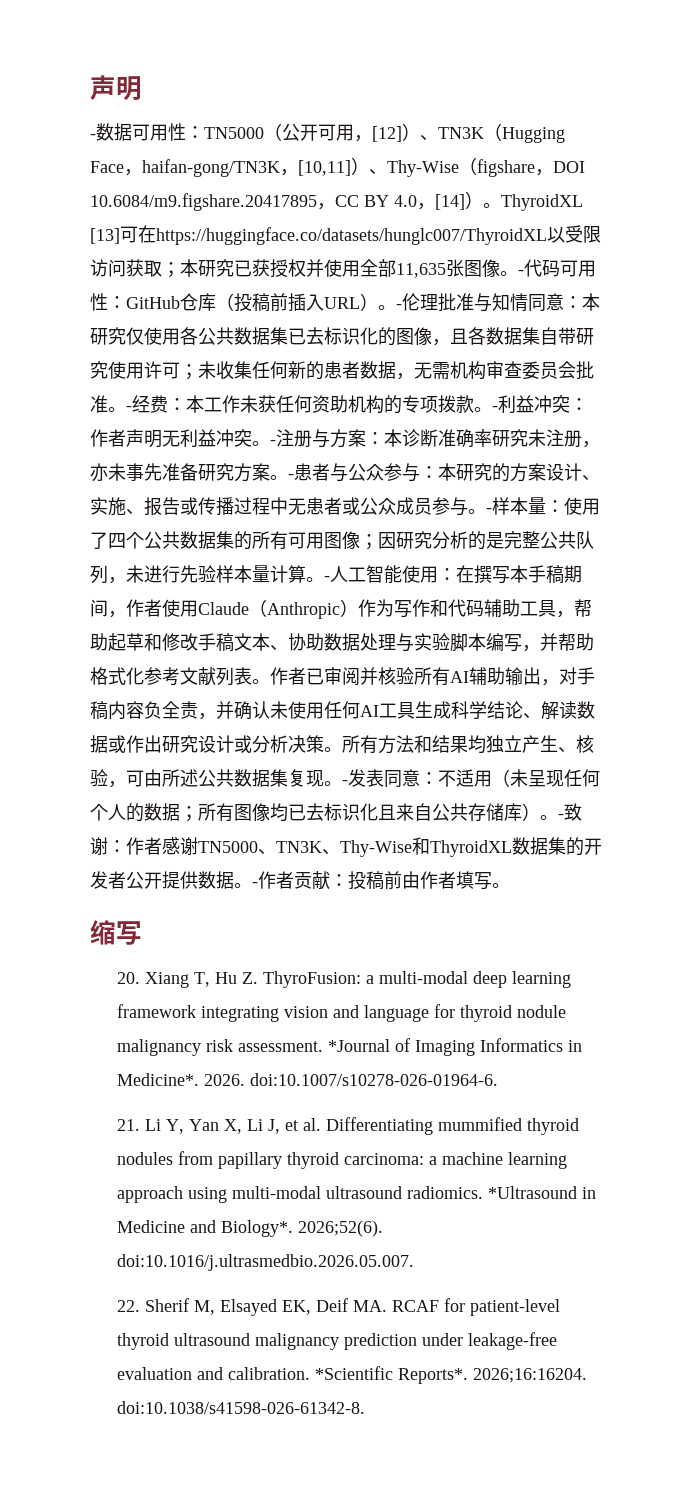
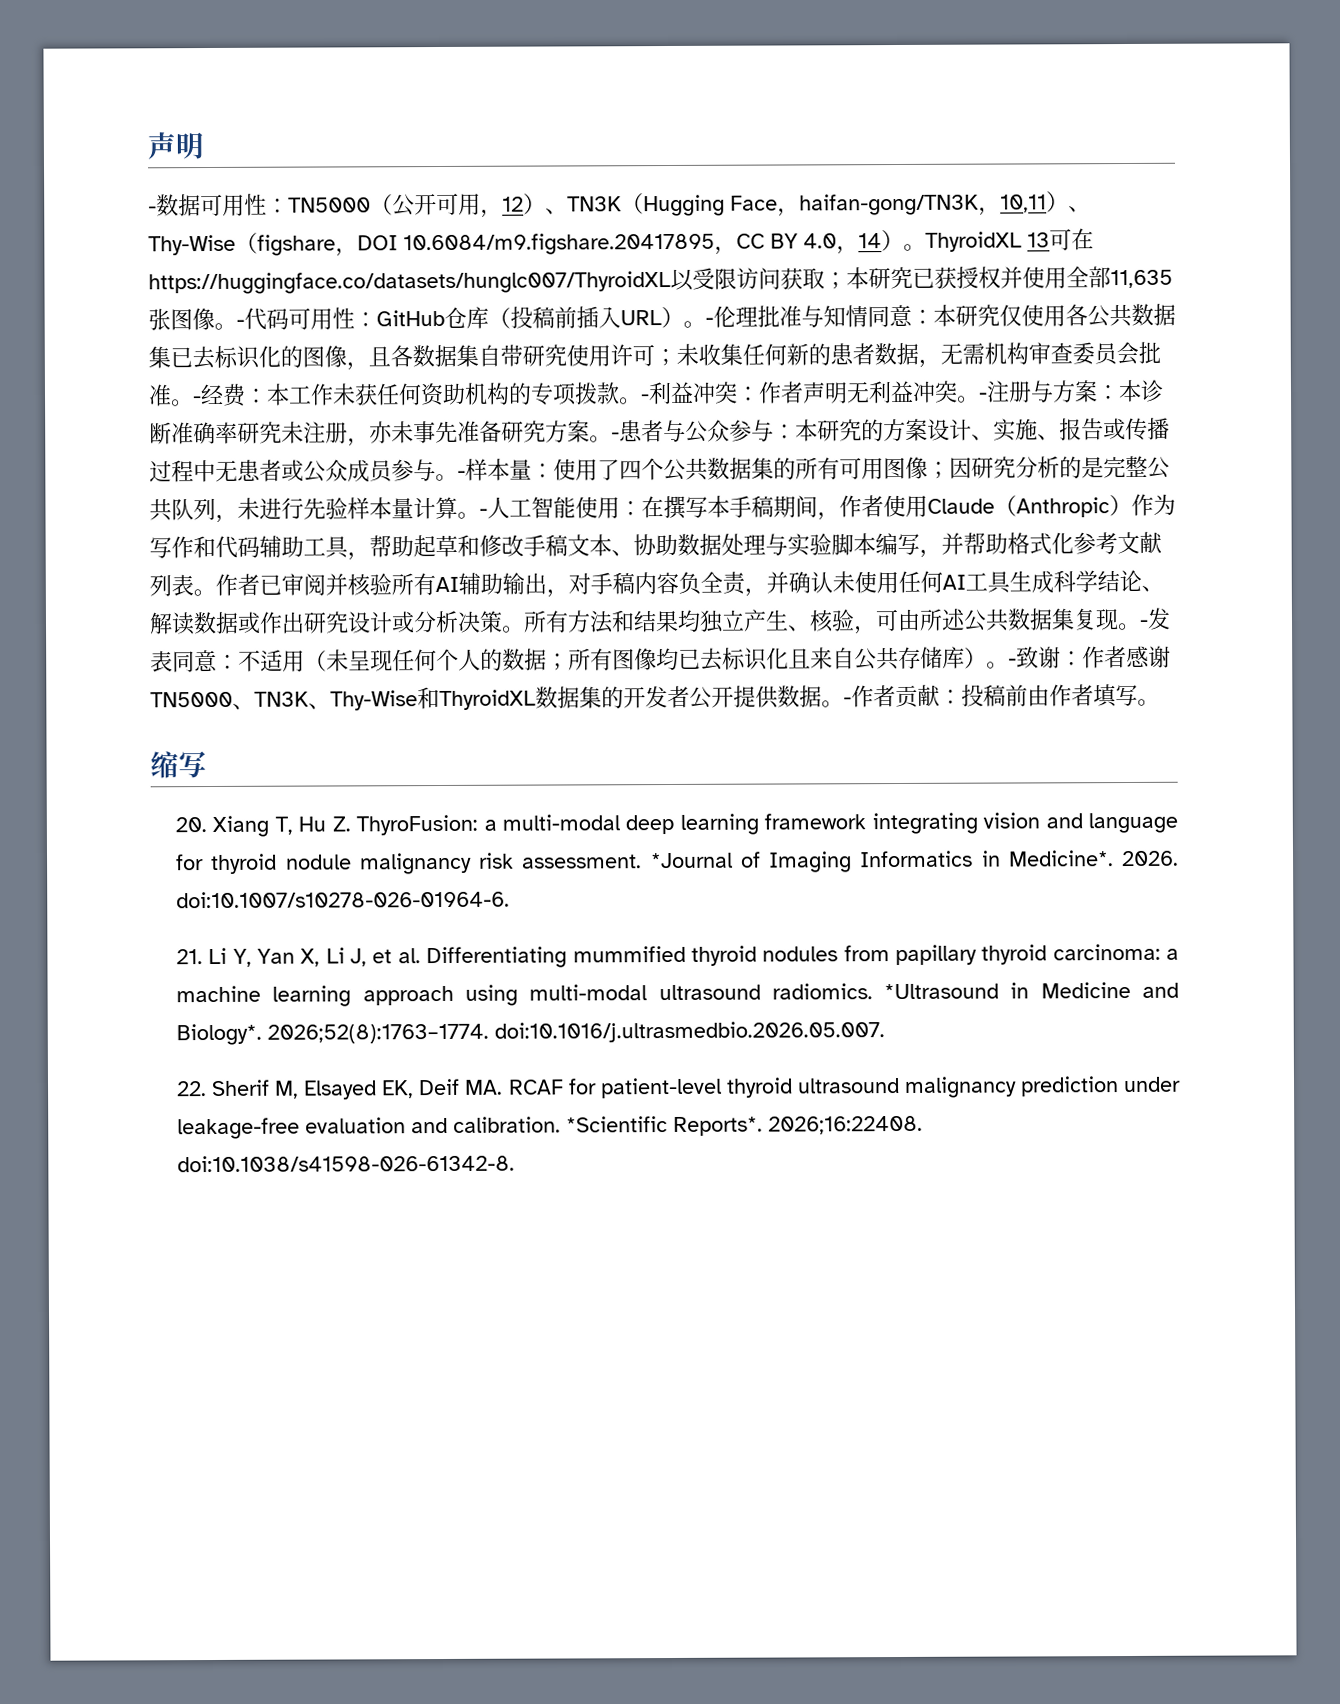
- -数据可用性：TN5000（公开可用，[12]）、TN3K（Hugging Face，haifan-gong/TN3K，[10,11]）、Thy-Wise（figshare，DOI 10.6084/m9.figshare.20417895，CC BY 4.0，[14]）。
+ -数据可用性：TN5000（公开可用，12）、TN3K（Hugging Face，haifan-gong/TN3K，10,11）、Thy-Wise（figshare，DOI 10.6084/m9.figshare.20417895，CC BY 4.0，14）。
- ThyroidXL [13]可在https://huggingface.co/datasets/hunglc007/ThyroidXL以受限访问获取；本研究已获授权并使用全部11,635张图像。
+ ThyroidXL 13可在https://huggingface.co/datasets/hunglc007/ThyroidXL以受限访问获取；本研究已获授权并使用全部11,635张图像。
- 2026;52(6). doi:10.1016/j.ultrasmedbio.2026.05.007.
+ 2026;52(8):1763–1774. doi:10.1016/j.ultrasmedbio.2026.05.007.
- 2026;16:16204. doi:10.1038/s41598-026-61342-8.
+ 2026;16:22408. doi:10.1038/s41598-026-61342-8.

